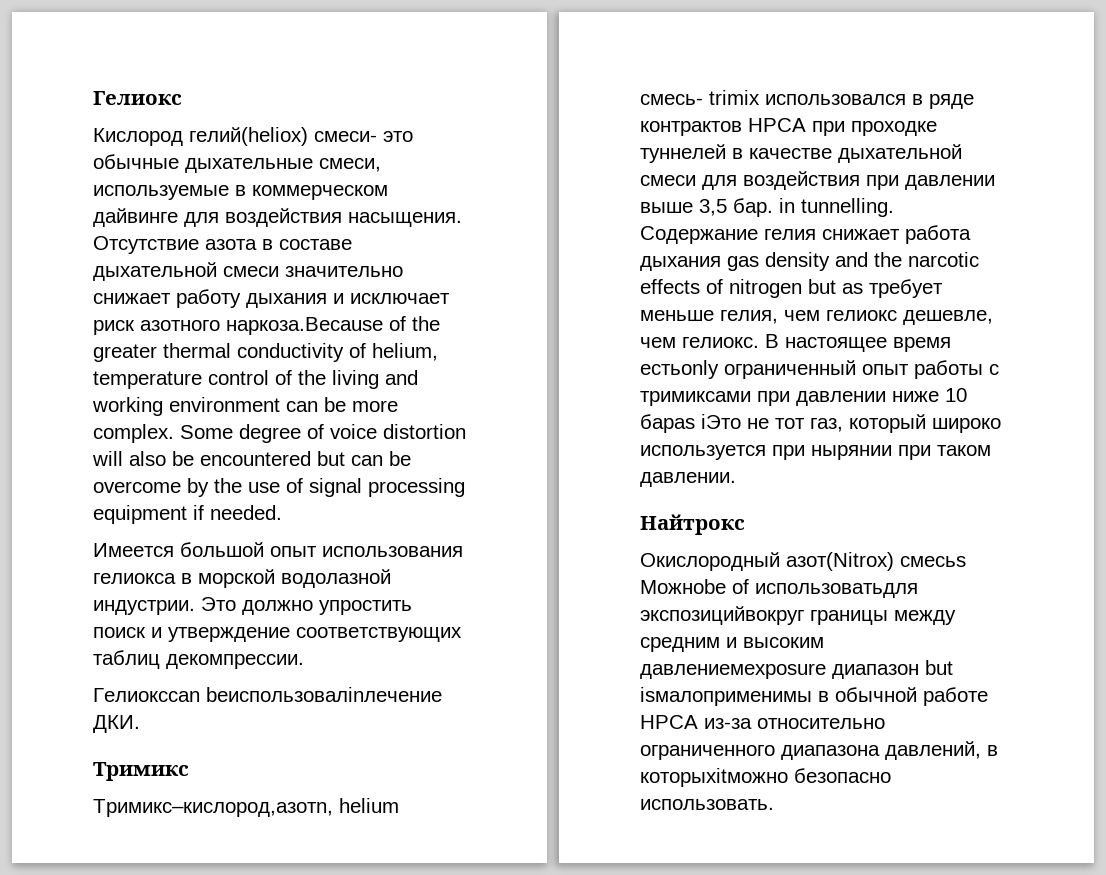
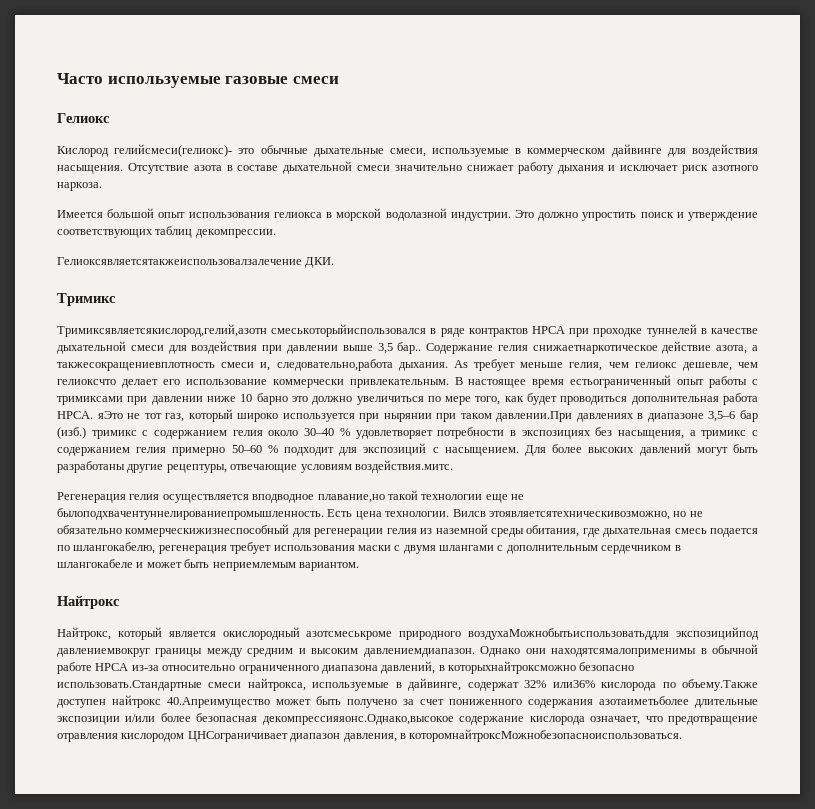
+ Часто используемые газовые смеси
- Кислород гелий(heliox) смеси- это обычные дыхательные смеси, используемые в коммерческом дайвинге для воздействия насыщения.
+ Кислород гелийсмеси(гелиокс)- это обычные дыхательные смеси, используемые в коммерческом дайвинге для воздействия насыщения.
- Отсутствие азота в составе дыхательной смеси значительно снижает работу дыхания и исключает риск азотного наркоза.Because of the greater thermal conductivity of helium, temperature control of the living and working environment can be more complex. Some degree of voice distortion will also be encountered but can be overcome by the use of signal processing equipment if needed.
+ Отсутствие азота в составе дыхательной смеси значительно снижает работу дыхания и исключает риск азотного наркоза.
- Гелиоксcan beиспользовалinлечение ДКИ.
+ Гелиоксявляетсятакжеиспользовалзалечение ДКИ.
- Тримикс–кислород,азотn, helium смесь- trimix использовался в ряде контрактов HPCA при проходке туннелей в качестве дыхательной смеси для воздействия при давлении выше 3,5 бар. in tunnelling. Содержание гелия снижает работа дыхания gas density and the narcotic effects of nitrogen but as требует меньше гелия, чем гелиокс дешевле, чем гелиокс.
+ Тримиксявляетсякислород,гелий,азотн смеськоторыйиспользовался в ряде контрактов HPCA при проходке туннелей в качестве дыхательной смеси для воздействия при давлении выше 3,5 бар.. Содержание гелия снижаетнаркотическое действие азота, а такжесокращениевплотность смеси и, следовательно,работа дыхания. Аs требует меньше гелия, чем гелиокс дешевле, чем гелиоксчто делает его использование коммерчески привлекательным.
- В настоящее время естьonly ограниченный опыт работы с тримиксами при давлении ниже 10 барas iЭто не тот газ, который широко используется при нырянии при таком давлении.
+ В настоящее время естьограниченный опыт работы с тримиксами при давлении ниже 10 барно это должно увеличиться по мере того, как будет проводиться дополнительная работа HPCA. яЭто не тот газ, который широко используется при нырянии при таком давлении.При давлениях в диапазоне 3,5–6 бар (изб.) тримикс с содержанием гелия около 30–40 % удовлетворяет потребности в экспозициях без насыщения, а тримикс с содержанием гелия примерно 50–60 % подходит для экспозиций с насыщением. Для более высоких давлений могут быть разработаны другие рецептуры, отвечающие условиям воздействия.митс.
+ Регенерация гелия осуществляется вподводное плавание,но такой технологии еще не былоподхвачентуннелированиепромышленность. Есть цена технологии. Вилсв этоявляетсятехническивозможно, но не обязательно коммерческижизнеспособный для регенерации гелия из наземной среды обитания, где дыхательная смесь подается по шлангокабелю, регенерация требует использования маски с двумя шлангами с дополнительным сердечником в шлангокабеле и может быть неприемлемым вариантом.
  Найтрокс
- Oкислородный азот(Nitrox) смесьs Можноbe of использоватьдля экспозицийвокруг границы между средним и высоким давлениемexposure диапазон but isмалоприменимы в обычной работе HPCA из-за относительно ограниченного диапазона давлений, в которыхitможно безопасно использовать.
+ Найтрокс, который является окислородный азотсмеськроме природного воздухаМожнобытьиспользоватьддля экспозицийпод давлениемвокруг границы между средним и высоким давлениемдиапазон. Однако они находятсямалоприменимы в обычной работе HPCA из-за относительно ограниченного диапазона давлений, в которыхнайтроксможно безопасно использовать.Стандартные смеси найтрокса, используемые в дайвинге, содержат 32% или36% кислорода по объему.Также доступен найтрокс 40.Апреимущество может быть получено за счет пониженного содержания азотаиметьболее длительные экспозиции и/или более безопасная декомпрессияяонс.Однако,высокое содержание кислорода означает, что предотвращение отравления кислородом ЦНСограничивает диапазон давления, в которомнайтроксМожнобезопасноиспользоваться.

